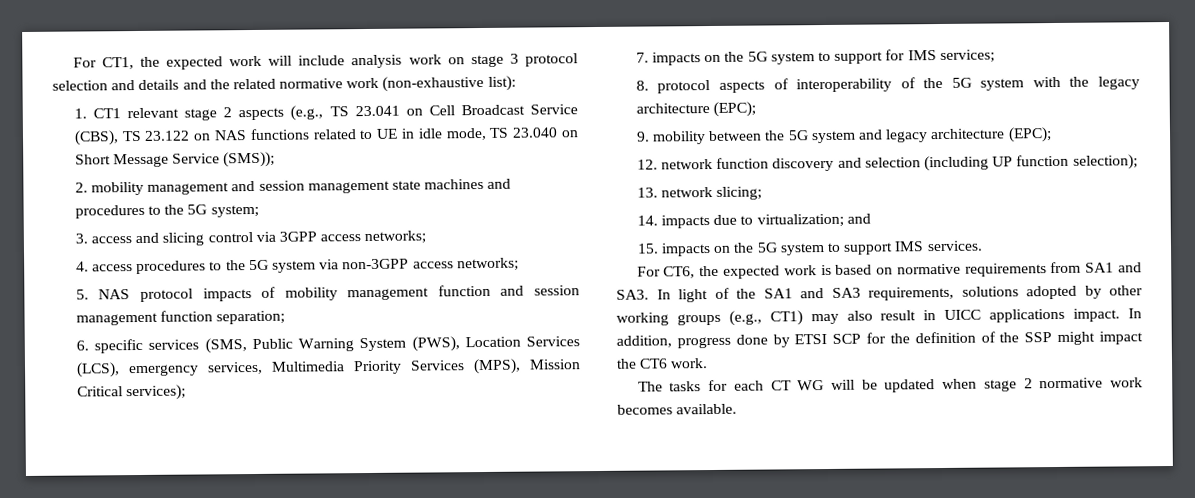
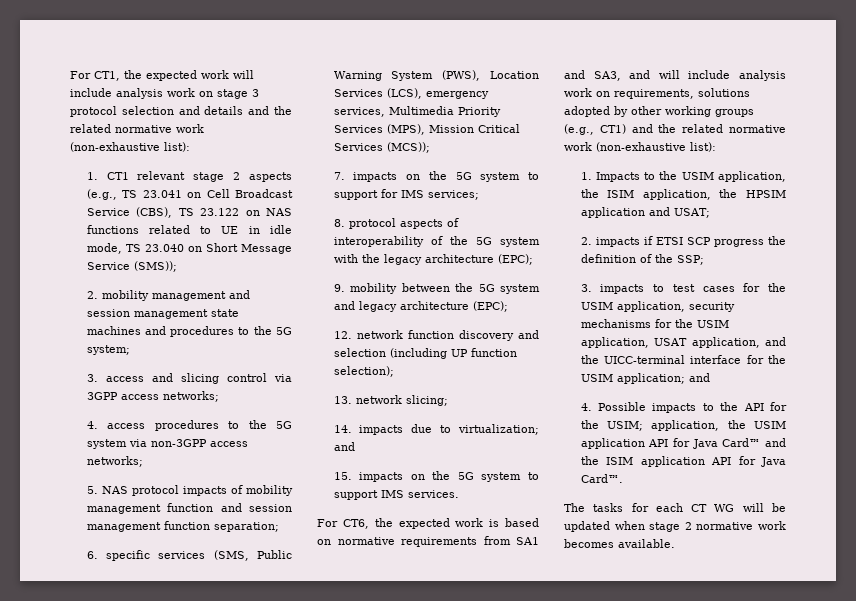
- 6. specific services (SMS, Public Warning System (PWS), Location Services (LCS), emergency services, Multimedia Priority Services (MPS), Mission Critical services);
+ 6. specific services (SMS, Public Warning System (PWS), Location Services (LCS), emergency services, Multimedia Priority Services (MPS), Mission Critical Services (MCS));
- For CT6, the expected work is based on normative requirements from SA1 and SA3. In light of the SA1 and SA3 requirements, solutions adopted by other working groups (e.g., CT1) may also result in UICC applications impact. In addition, progress done by ETSI SCP for the definition of the SSP might impact the CT6 work.
+ For CT6, the expected work is based on normative requirements from SA1 and SA3, and will include analysis work on requirements, solutions adopted by other working groups (e.g., CT1) and the related normative work (non-exhaustive list):
+ 1. Impacts to the USIM application, the ISIM application, the HPSIM application and USAT;
+ 2. impacts if ETSI SCP progress the definition of the SSP;
+ 3. impacts to test cases for the USIM application, security mechanisms for the USIM application, USAT application, and the UICC-terminal interface for the USIM application; and
+ 4. Possible impacts to the API for the USIM; application, the USIM application API for Java Card™ and the ISIM application API for Java Card™.

